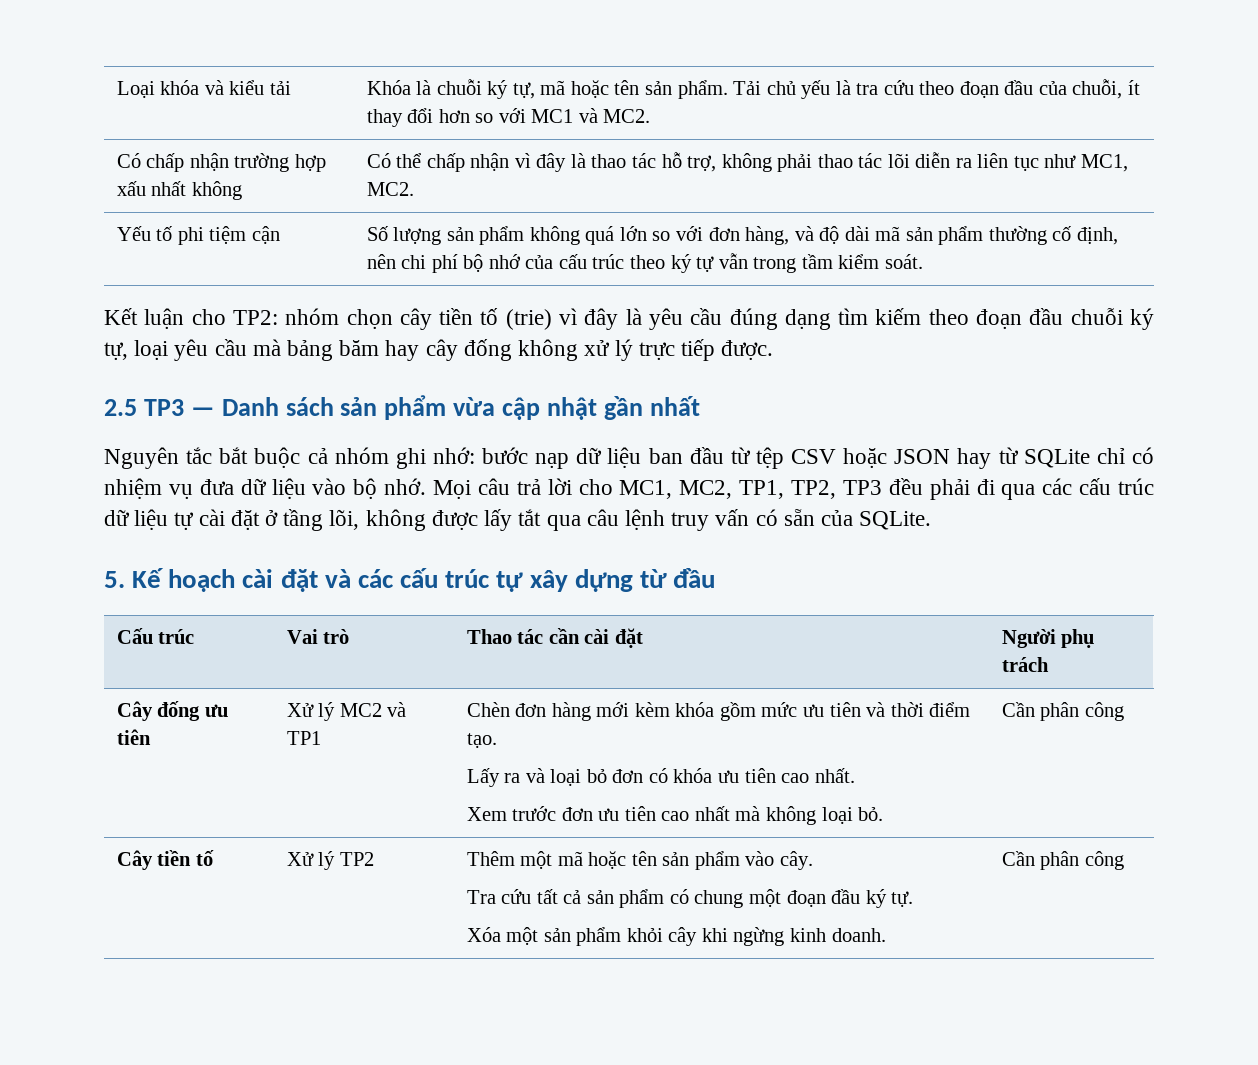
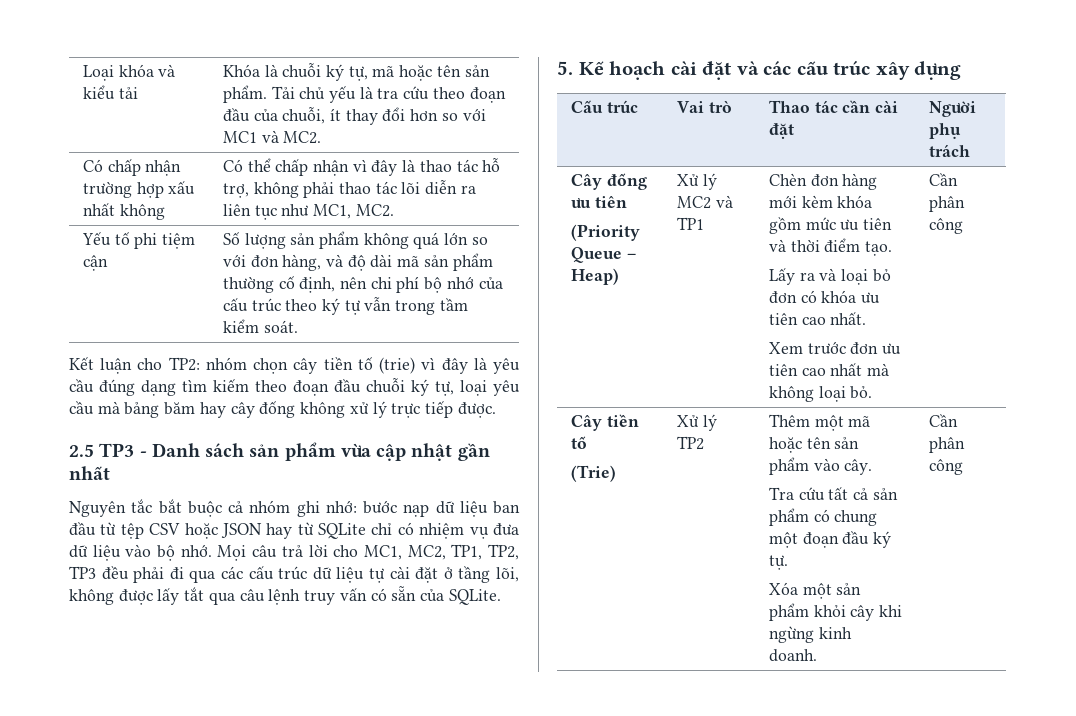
- 2.5 TP3 — Danh sách sản phẩm vừa cập nhật gần nhất
+ 2.5 TP3 - Danh sách sản phẩm vừa cập nhật gần nhất
- 5. Kế hoạch cài đặt và các cấu trúc tự xây dựng từ đầu
+ 5. Kế hoạch cài đặt và các cấu trúc xây dựng
+ (Priority Queue – Heap)
+ (Trie)

